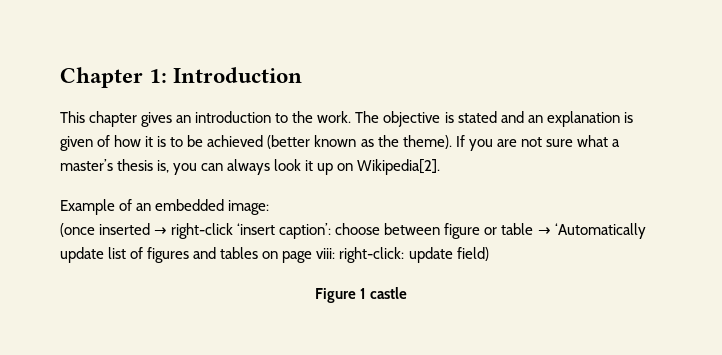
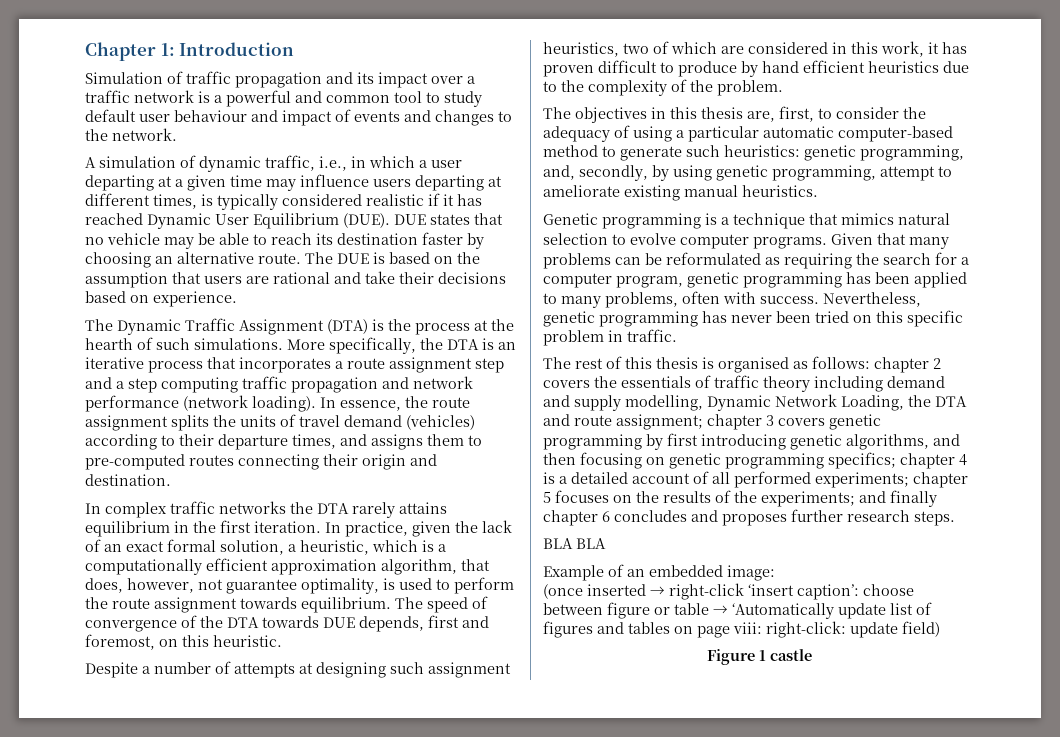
- This chapter gives an introduction to the work. The objective is stated and an explanation is given of how it is to be achieved (better known as the theme). If you are not sure what a master’s thesis is, you can always look it up on Wikipedia[2].
+ Simulation of traffic propagation and its impact over a traffic network is a powerful and common tool to study default user behaviour and impact of events and changes to the network.
+ A simulation of dynamic traffic, i.e., in which a user departing at a given time may influence users departing at different times, is typically considered realistic if it has reached Dynamic User Equilibrium (DUE). DUE states that no vehicle may be able to reach its destination faster by choosing an alternative route. The DUE is based on the assumption that users are rational and take their decisions based on experience.
+ The Dynamic Traffic Assignment (DTA) is the process at the hearth of such simulations. More specifically, the DTA is an iterative process that incorporates a route assignment step and a step computing traffic propagation and network performance (network loading). In essence, the route assignment splits the units of travel demand (vehicles) according to their departure times, and assigns them to pre-computed routes connecting their origin and destination.
+ In complex traffic networks the DTA rarely attains equilibrium in the first iteration. In practice, given the lack of an exact formal solution, a heuristic, which is a computationally efficient approximation algorithm, that does, however, not guarantee optimality, is used to perform the route assignment towards equilibrium. The speed of convergence of the DTA towards DUE depends, first and foremost, on this heuristic.
+ Despite a number of attempts at designing such assignment heuristics, two of which are considered in this work, it has proven difficult to produce by hand efficient heuristics due to the complexity of the problem.
+ The objectives in this thesis are, first, to consider the adequacy of using a particular automatic computer-based method to generate such heuristics: genetic programming, and, secondly, by using genetic programming, attempt to ameliorate existing manual heuristics.
+ Genetic programming is a technique that mimics natural selection to evolve computer programs. Given that many problems can be reformulated as requiring the search for a computer program, genetic programming has been applied to many problems, often with success. Nevertheless, genetic programming has never been tried on this specific problem in traffic.
+ The rest of this thesis is organised as follows: chapter 2 covers the essentials of traffic theory including demand and supply modelling, Dynamic Network Loading, the DTA and route assignment; chapter 3 covers genetic programming by first introducing genetic algorithms, and then focusing on genetic programming specifics; chapter 4 is a detailed account of all performed experiments; chapter 5 focuses on the results of the experiments; and finally chapter 6 concludes and proposes further research steps.
+ BLA BLA

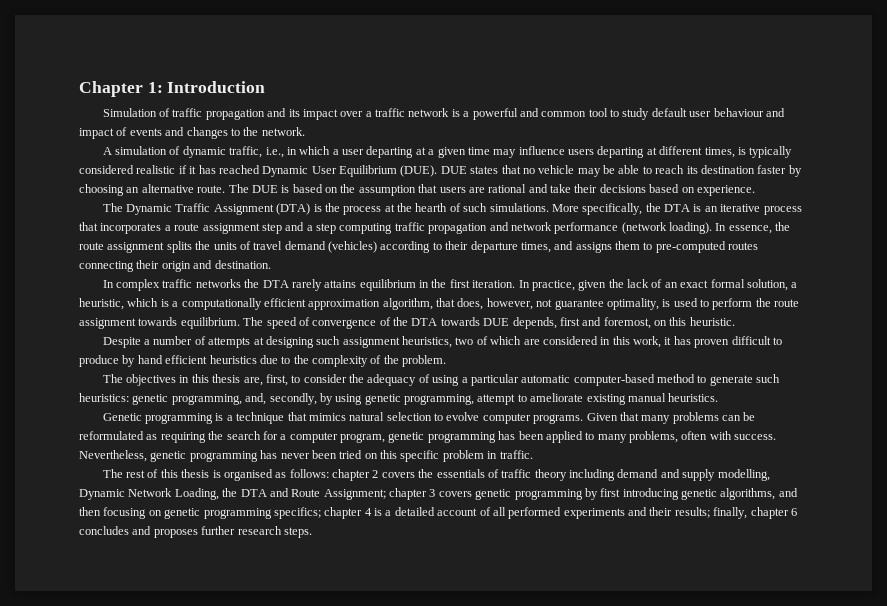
- chapter 2 covers the essentials of traffic theory including demand and supply modelling, Dynamic Network Loading, the DTA and route assignment;
+ chapter 2 covers the essentials of traffic theory including demand and supply modelling, Dynamic Network Loading, the DTA and Route Assignment;
- chapter 4 is a detailed account of all performed experiments; chapter 5 focuses on the results of the experiments; and finally chapter 6 concludes and proposes further research steps.
+ chapter 4 is a detailed account of all performed experiments and their results; finally, chapter 6 concludes and proposes further research steps.
- BLA BLA
- Example of an embedded image:
- (once inserted → right-click ‘insert caption’: choose between figure or table → ‘Automatically update list of figures and tables on page viii: right-click: update field)
- Figure 1 castle

